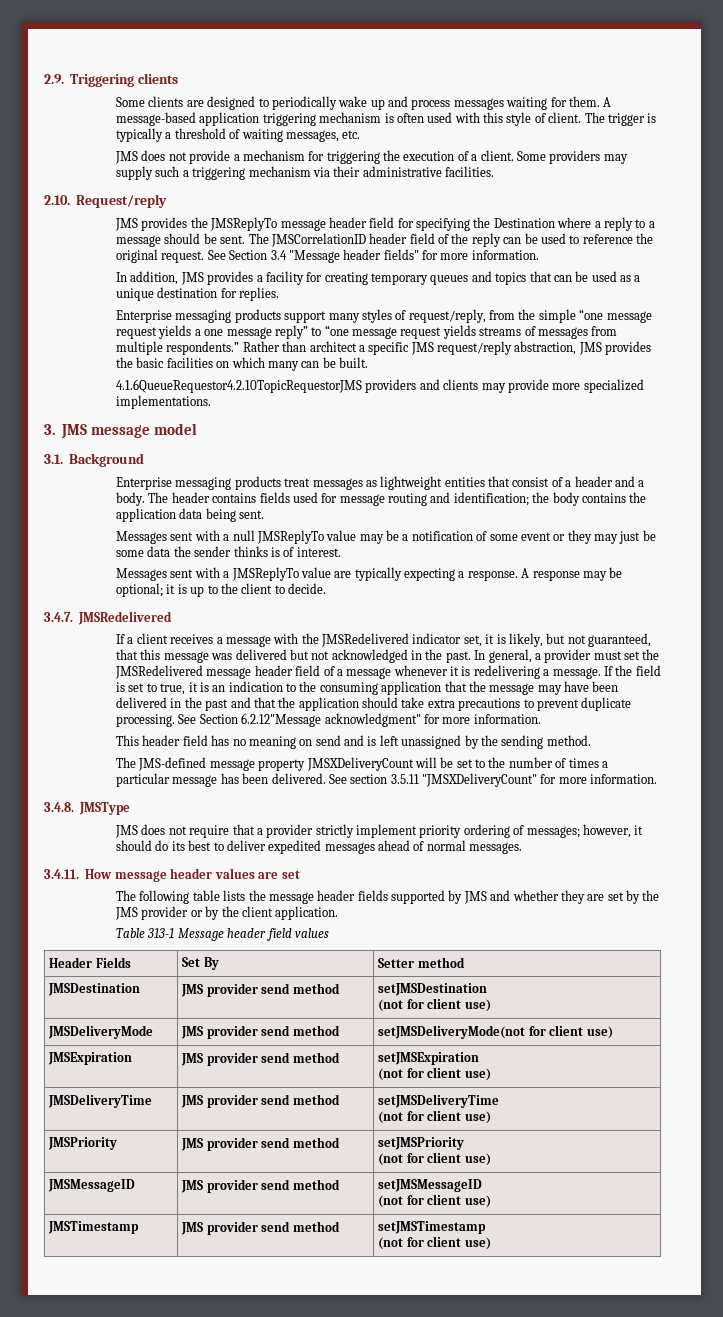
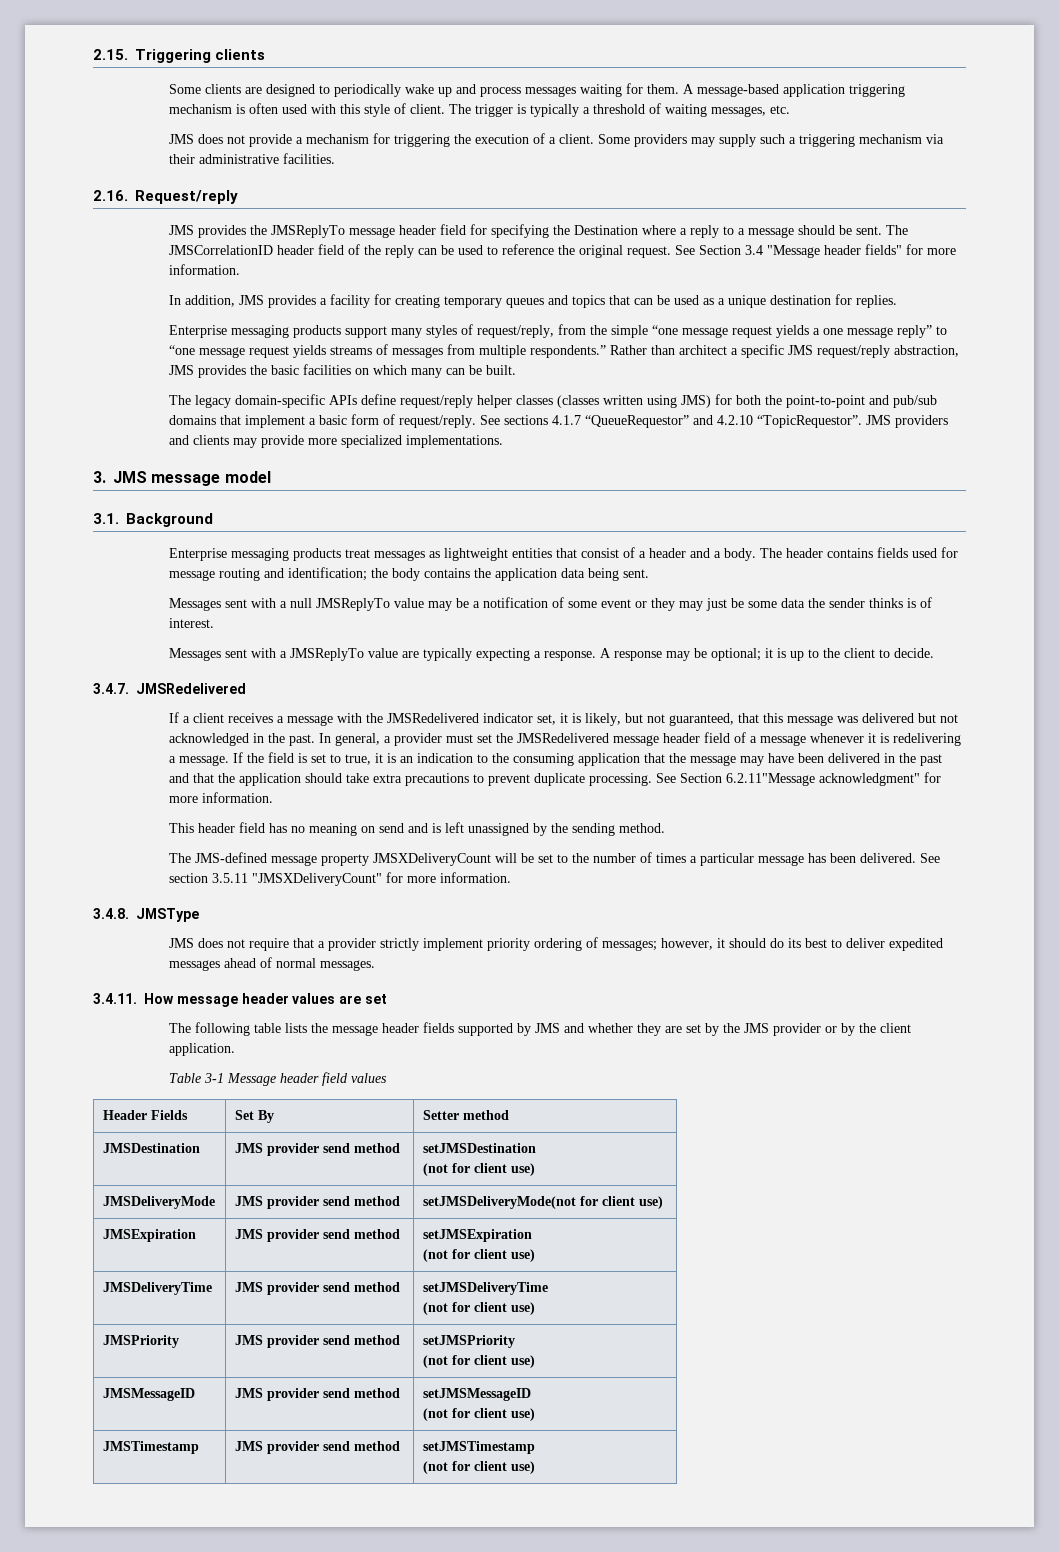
- 2.9. Triggering clients
+ 2.15. Triggering clients
- 2.10. Request/reply
+ 2.16. Request/reply
- 4.1.6QueueRequestor4.2.10TopicRequestorJMS providers and clients may provide more specialized implementations.
+ The legacy domain-specific APIs define request/reply helper classes (classes written using JMS) for both the point-to-point and pub/sub domains that implement a basic form of request/reply. See sections 4.1.7 “QueueRequestor” and 4.2.10 “TopicRequestor”. JMS providers and clients may provide more specialized implementations.
- See Section 6.2.12"Message acknowledgment" for more information.
+ See Section 6.2.11"Message acknowledgment" for more information.
- Table 313-1 Message header field values
+ Table 3-1 Message header field values

